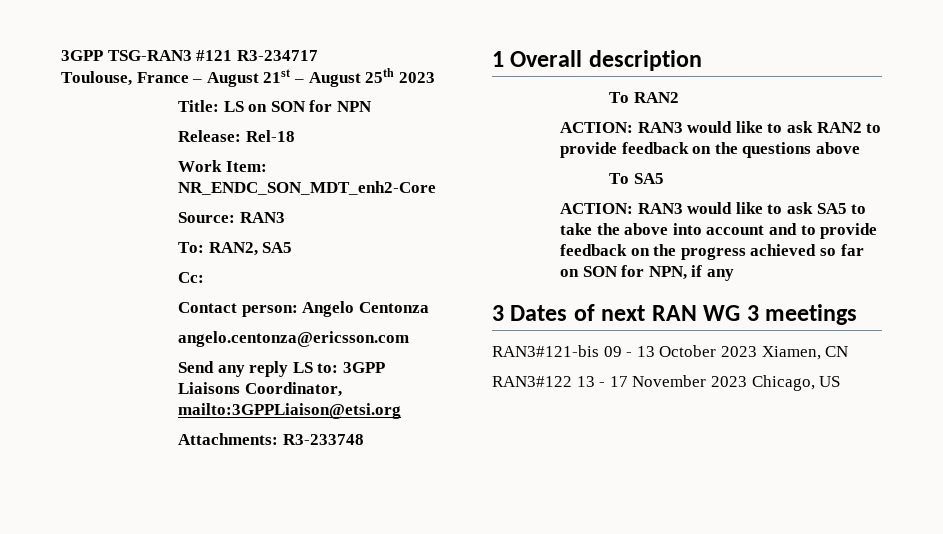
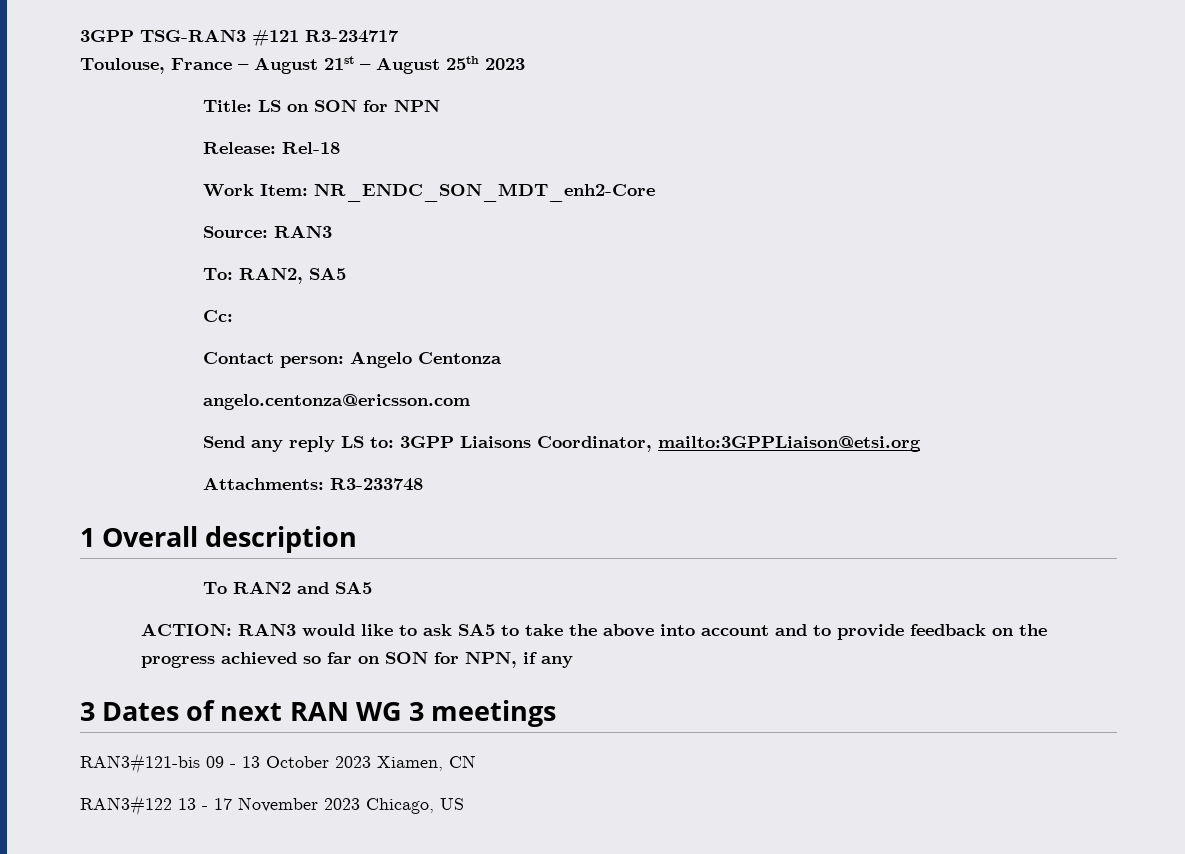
- To RAN2
- ACTION: RAN3 would like to ask RAN2 to provide feedback on the questions above
- To SA5
+ To RAN2 and SA5

